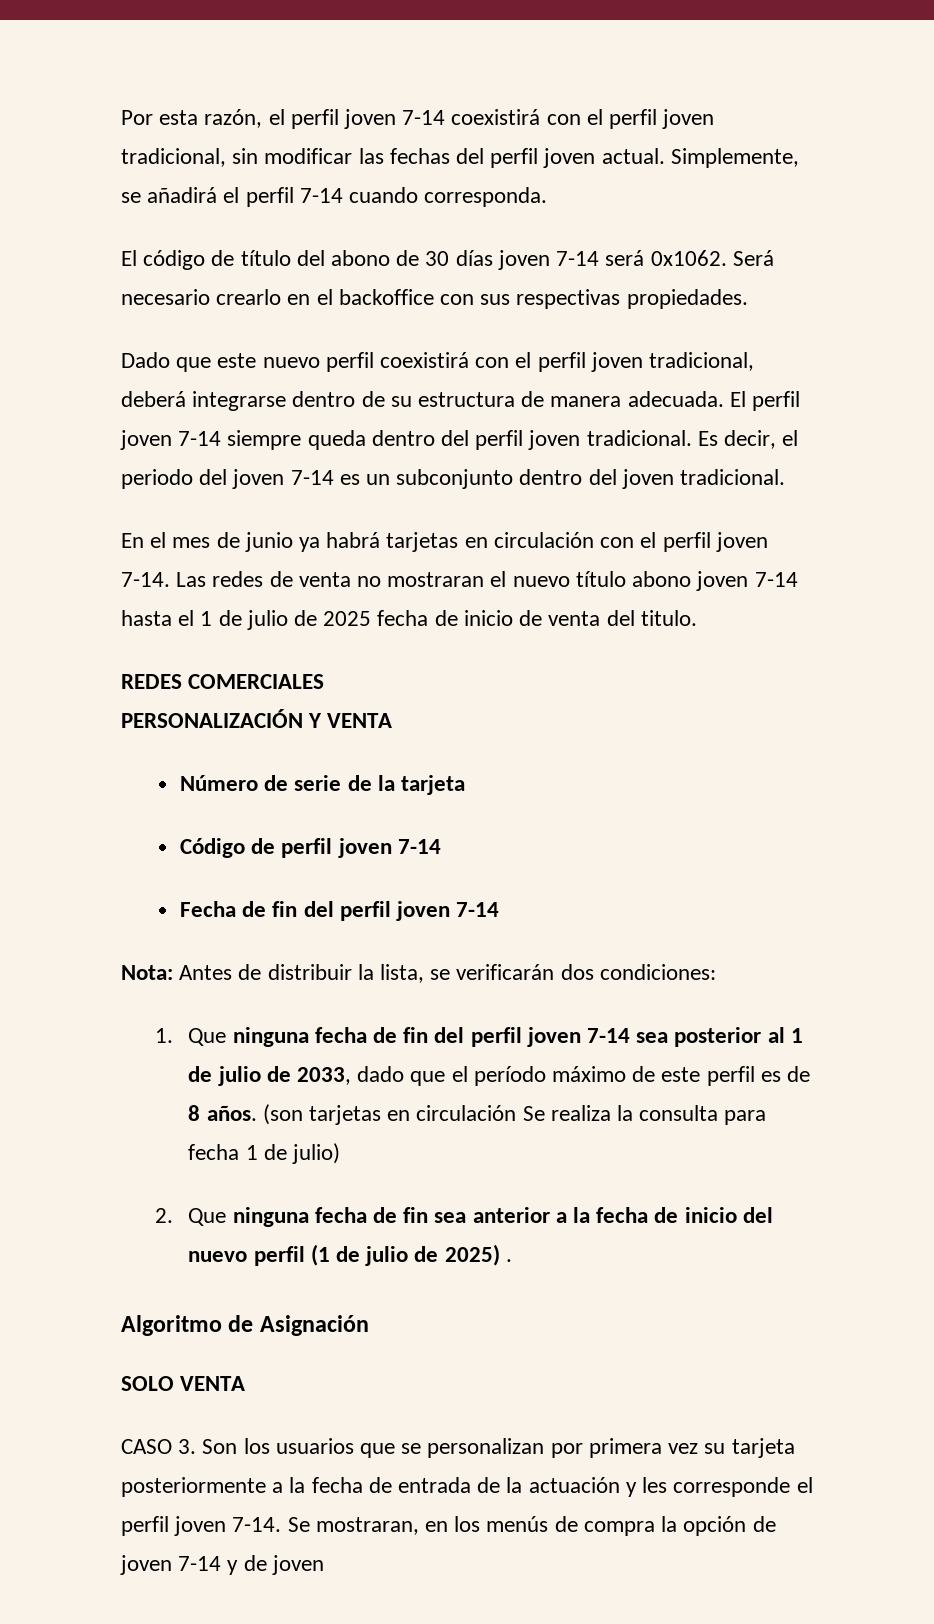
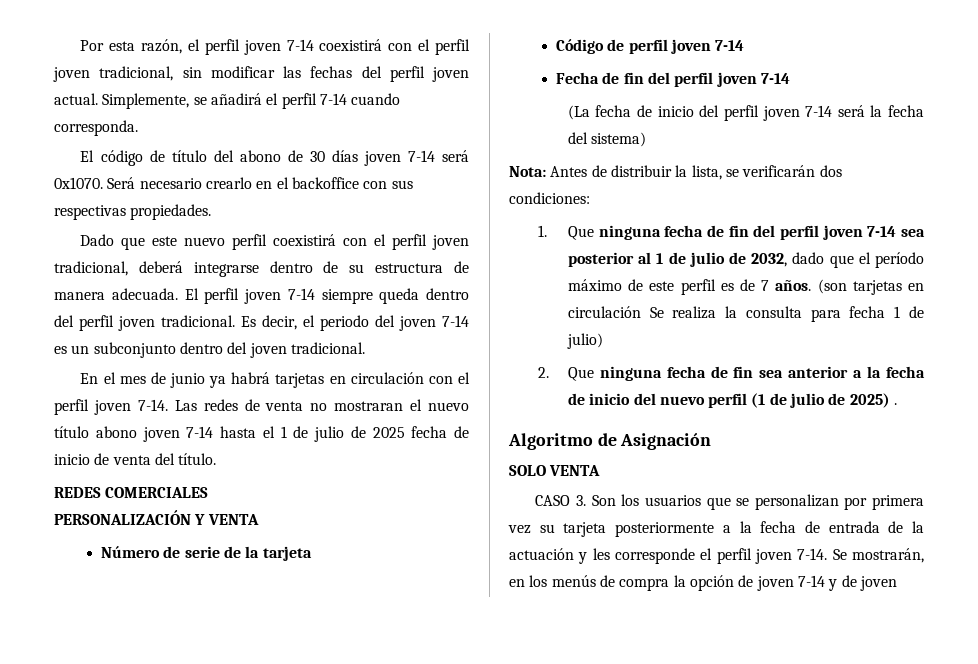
- El código de título del abono de 30 días joven 7-14 será 0x1062.
+ El código de título del abono de 30 días joven 7-14 será 0x1070.
- Las redes de venta no mostraran el nuevo título abono joven 7-14 hasta el 1 de julio de 2025 fecha de inicio de venta del titulo.
+ Las redes de venta no mostraran el nuevo título abono joven 7-14 hasta el 1 de julio de 2025 fecha de inicio de venta del título.
+ (La fecha de inicio del perfil joven 7-14 será la fecha del sistema)
- 1. Que ninguna fecha de fin del perfil joven 7-14 sea posterior al 1 de julio de 2033, dado que el período máximo de este perfil es de 8 años.
+ 1. Que ninguna fecha de fin del perfil joven 7-14 sea posterior al 1 de julio de 2032, dado que el período máximo de este perfil es de 7 años.
- Se mostraran, en los menús de compra la opción de joven 7-14 y de joven
+ Se mostrarán, en los menús de compra la opción de joven 7-14 y de joven

